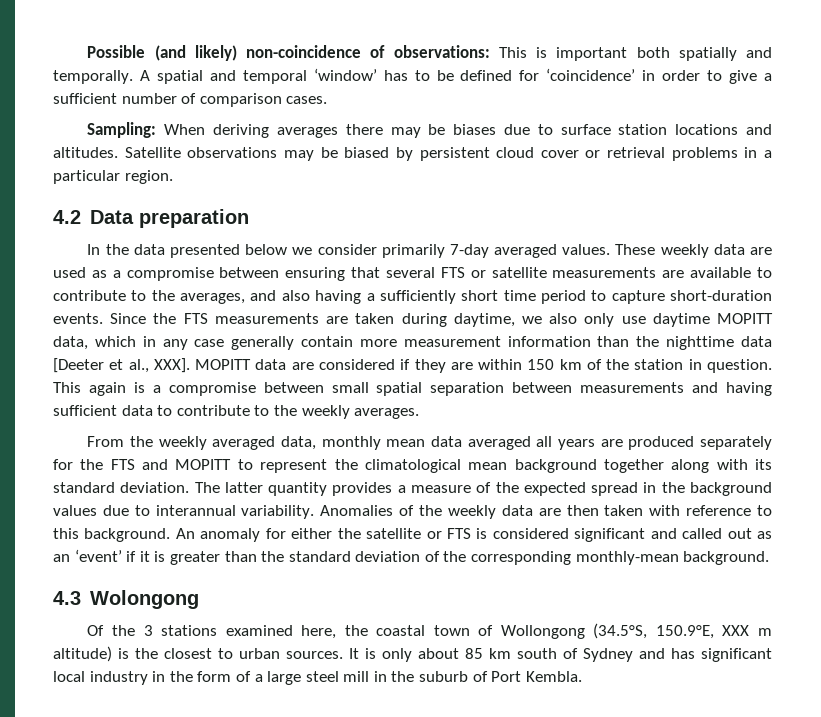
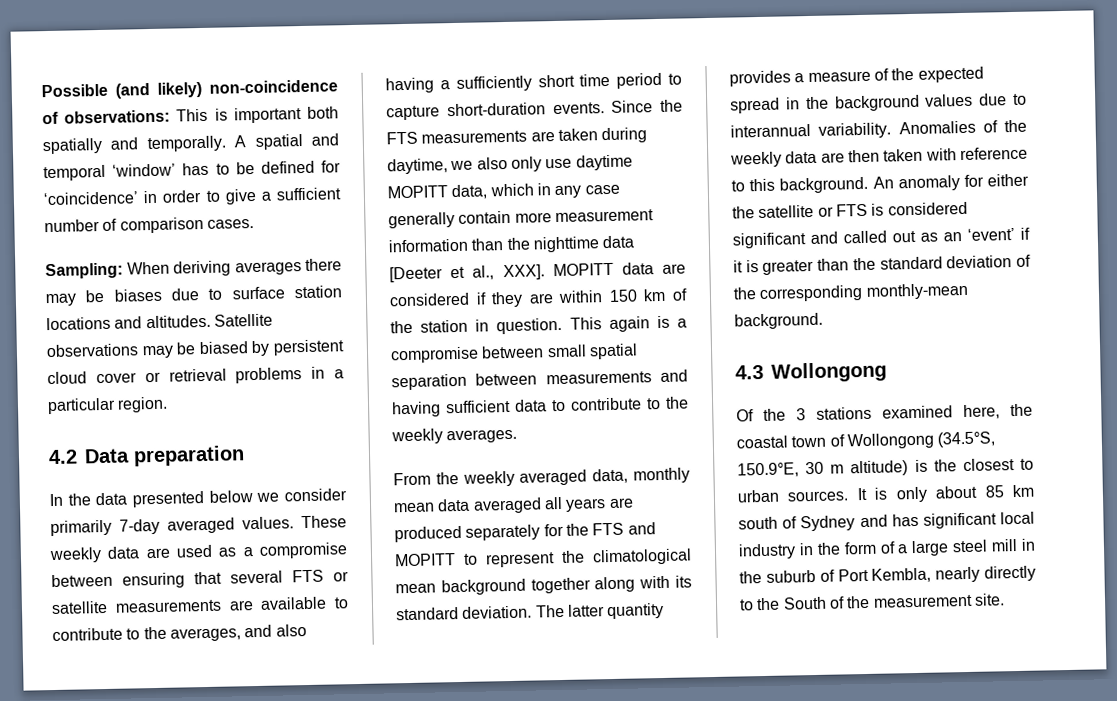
- 4.3 Wolongong
+ 4.3 Wollongong
- Of the 3 stations examined here, the coastal town of Wollongong (34.5°S, 150.9°E, XXX m altitude) is the closest to urban sources.
+ Of the 3 stations examined here, the coastal town of Wollongong (34.5°S, 150.9°E, 30 m altitude) is the closest to urban sources.
- It is only about 85 km south of Sydney and has significant local industry in the form of a large steel mill in the suburb of Port Kembla.
+ It is only about 85 km south of Sydney and has significant local industry in the form of a large steel mill in the suburb of Port Kembla, nearly directly to the South of the measurement site.

